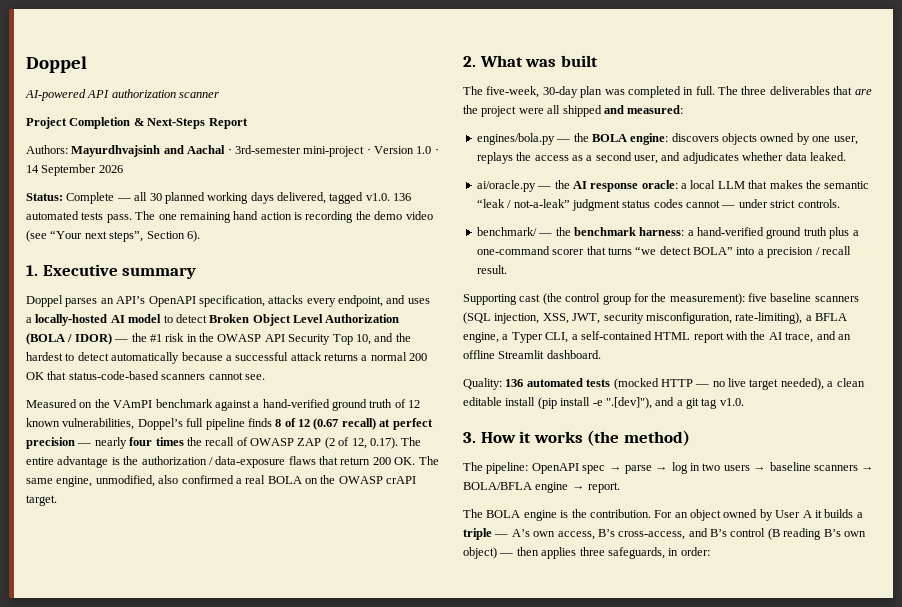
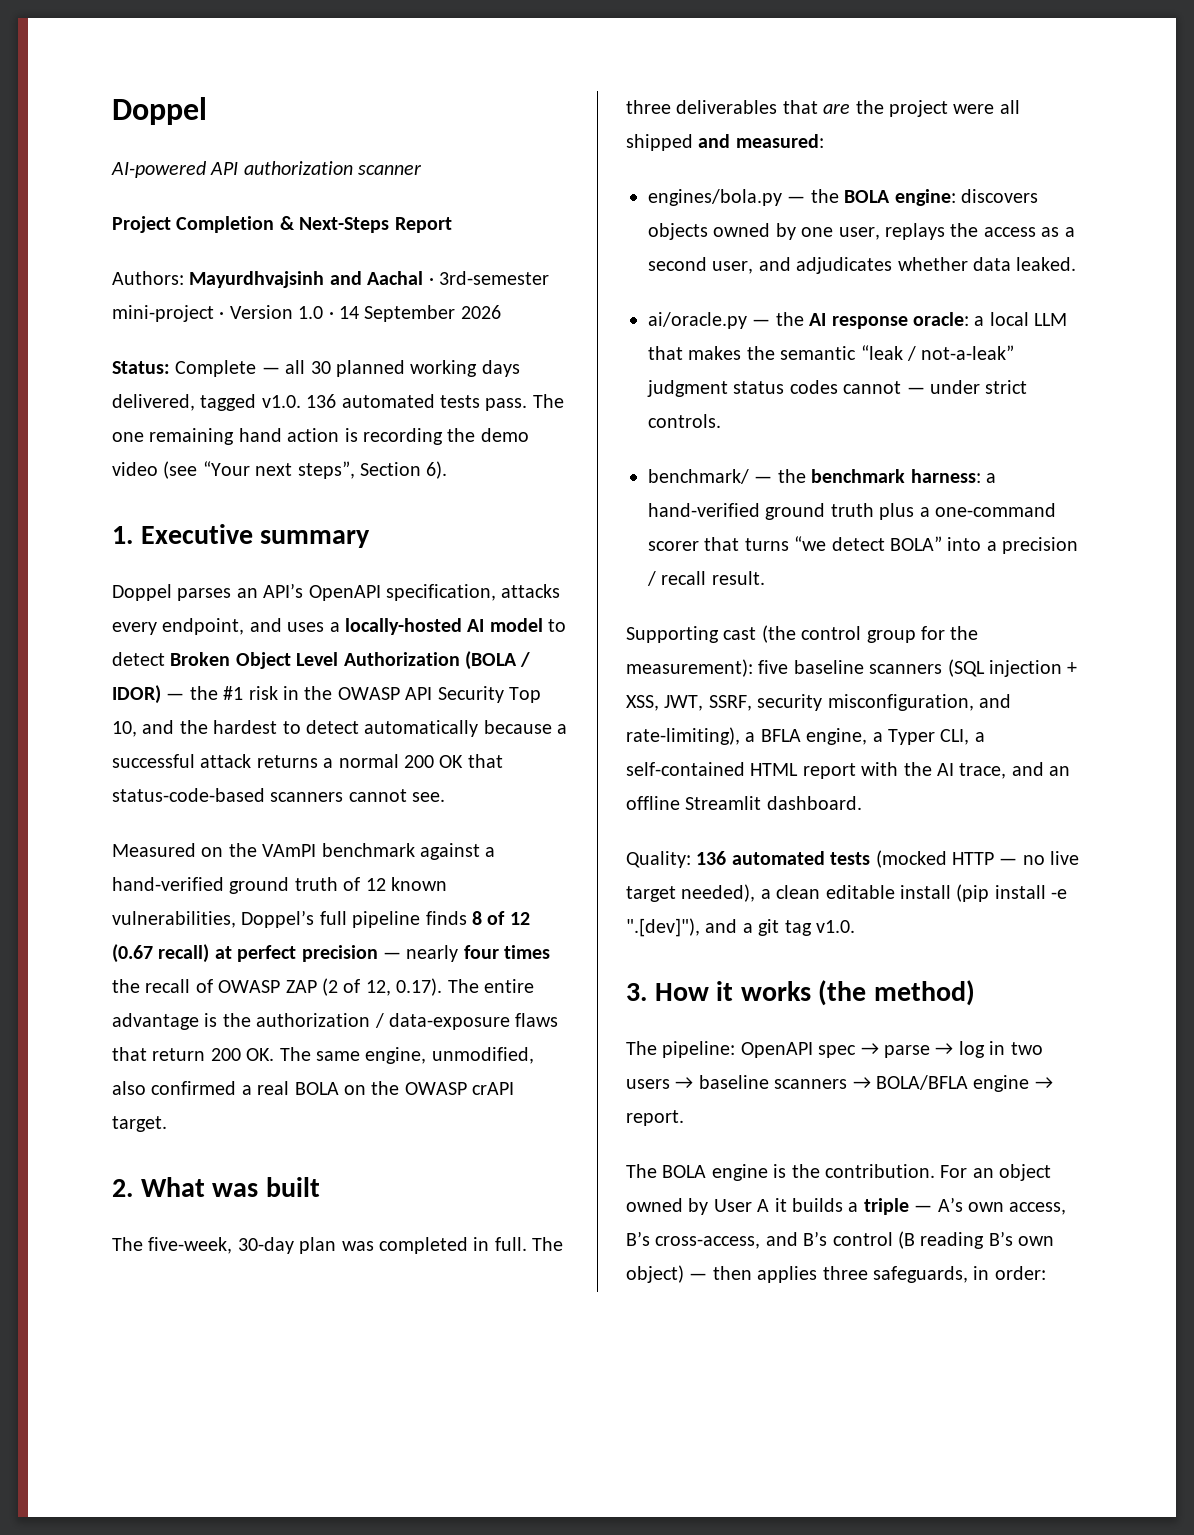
- Supporting cast (the control group for the measurement): five baseline scanners (SQL injection, XSS, JWT, security misconfiguration, rate-limiting), a BFLA engine, a Typer CLI, a self-contained HTML report with the AI trace, and an offline Streamlit dashboard.
+ Supporting cast (the control group for the measurement): five baseline scanners (SQL injection + XSS, JWT, SSRF, security misconfiguration, and rate-limiting), a BFLA engine, a Typer CLI, a self-contained HTML report with the AI trace, and an offline Streamlit dashboard.

